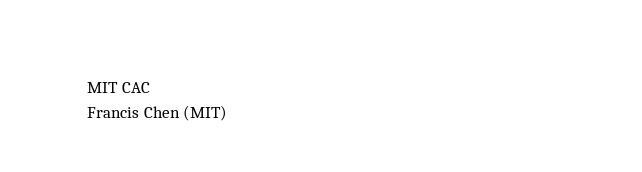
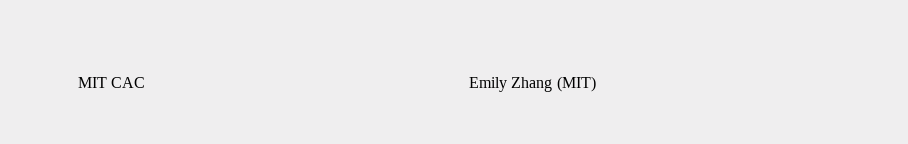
- Francis Chen (MIT)
+ Emily Zhang (MIT)

